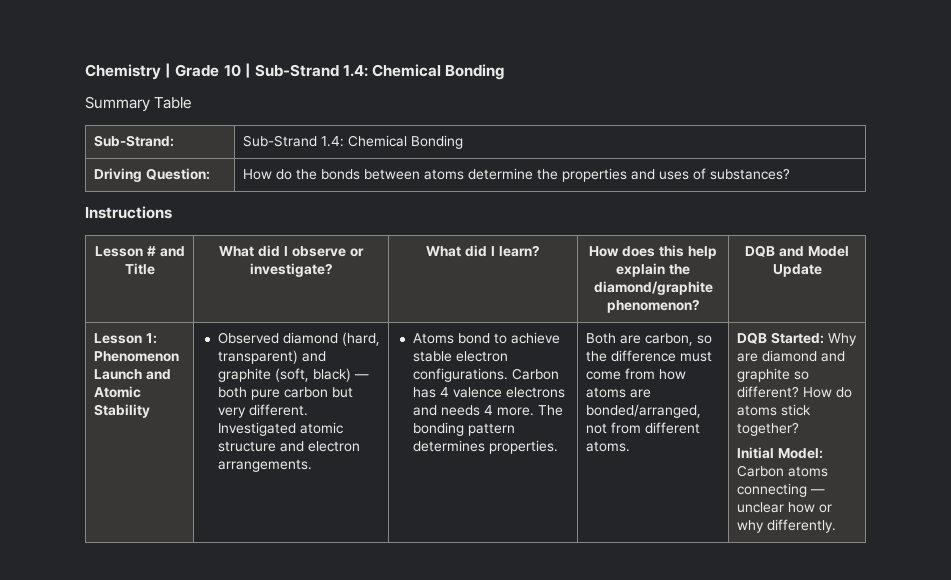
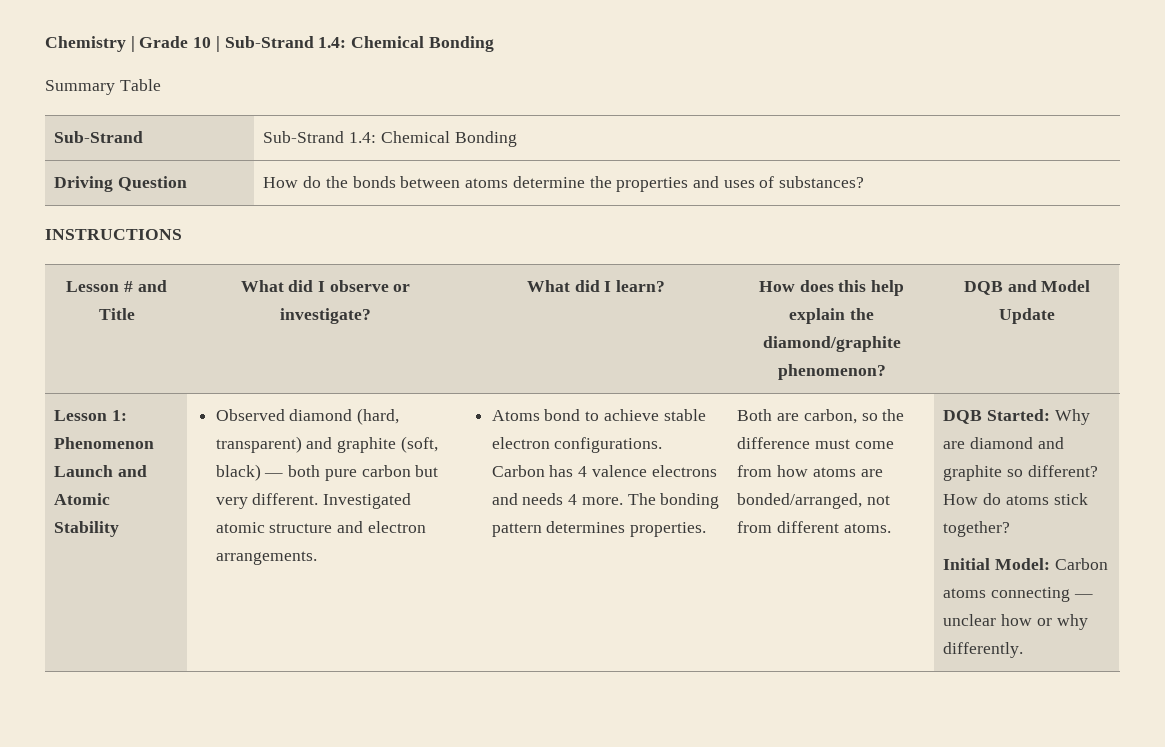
- Sub-Strand: | Sub-Strand 1.4: Chemical Bonding
+ Sub-Strand | Sub-Strand 1.4: Chemical Bonding
- Driving Question: | How do the bonds between atoms determine the properties and uses of substances?
+ Driving Question | How do the bonds between atoms determine the properties and uses of substances?
- Instructions
+ INSTRUCTIONS

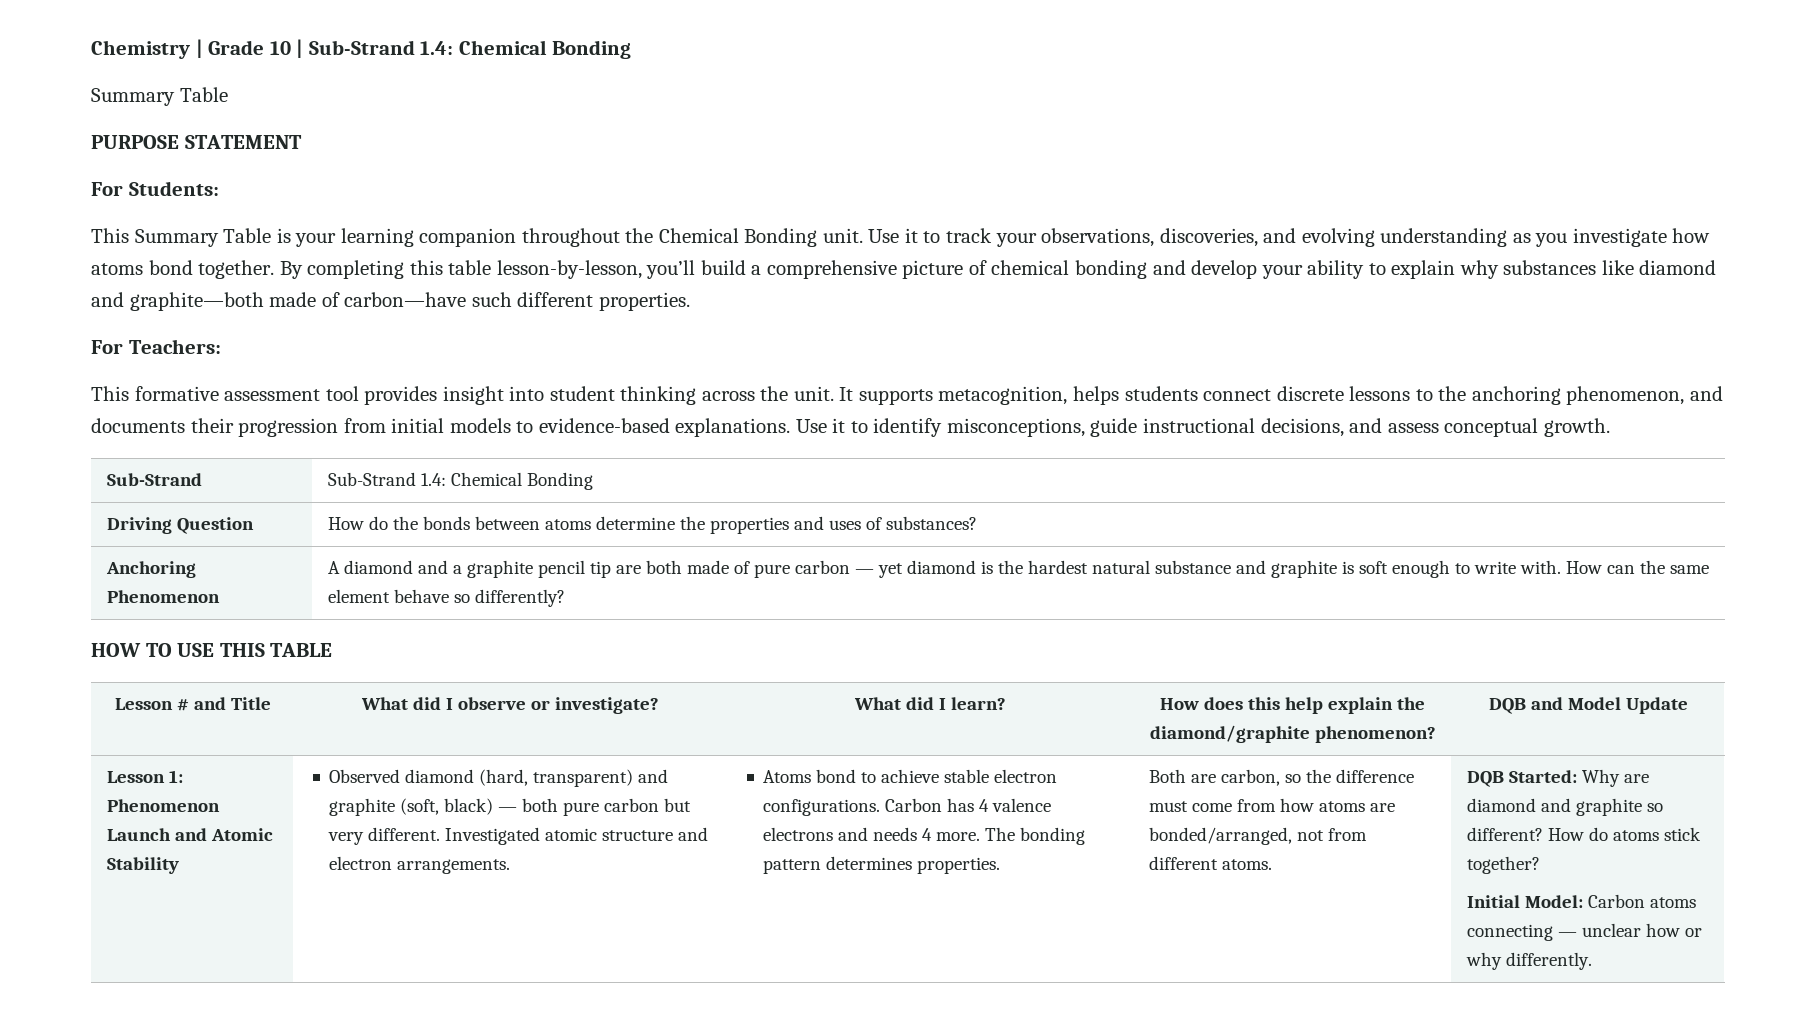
+ PURPOSE STATEMENT
+ For Students:
+ This Summary Table is your learning companion throughout the Chemical Bonding unit. Use it to track your observations, discoveries, and evolving understanding as you investigate how atoms bond together. By completing this table lesson-by-lesson, you’ll build a comprehensive picture of chemical bonding and develop your ability to explain why substances like diamond and graphite—both made of carbon—have such different properties.
+ For Teachers:
+ This formative assessment tool provides insight into student thinking across the unit. It supports metacognition, helps students connect discrete lessons to the anchoring phenomenon, and documents their progression from initial models to evidence-based explanations. Use it to identify misconceptions, guide instructional decisions, and assess conceptual growth.
- INSTRUCTIONS
+ Anchoring Phenomenon | A diamond and a graphite pencil tip are both made of pure carbon — yet diamond is the hardest natural substance and graphite is soft enough to write with. How can the same element behave so differently?
+ HOW TO USE THIS TABLE

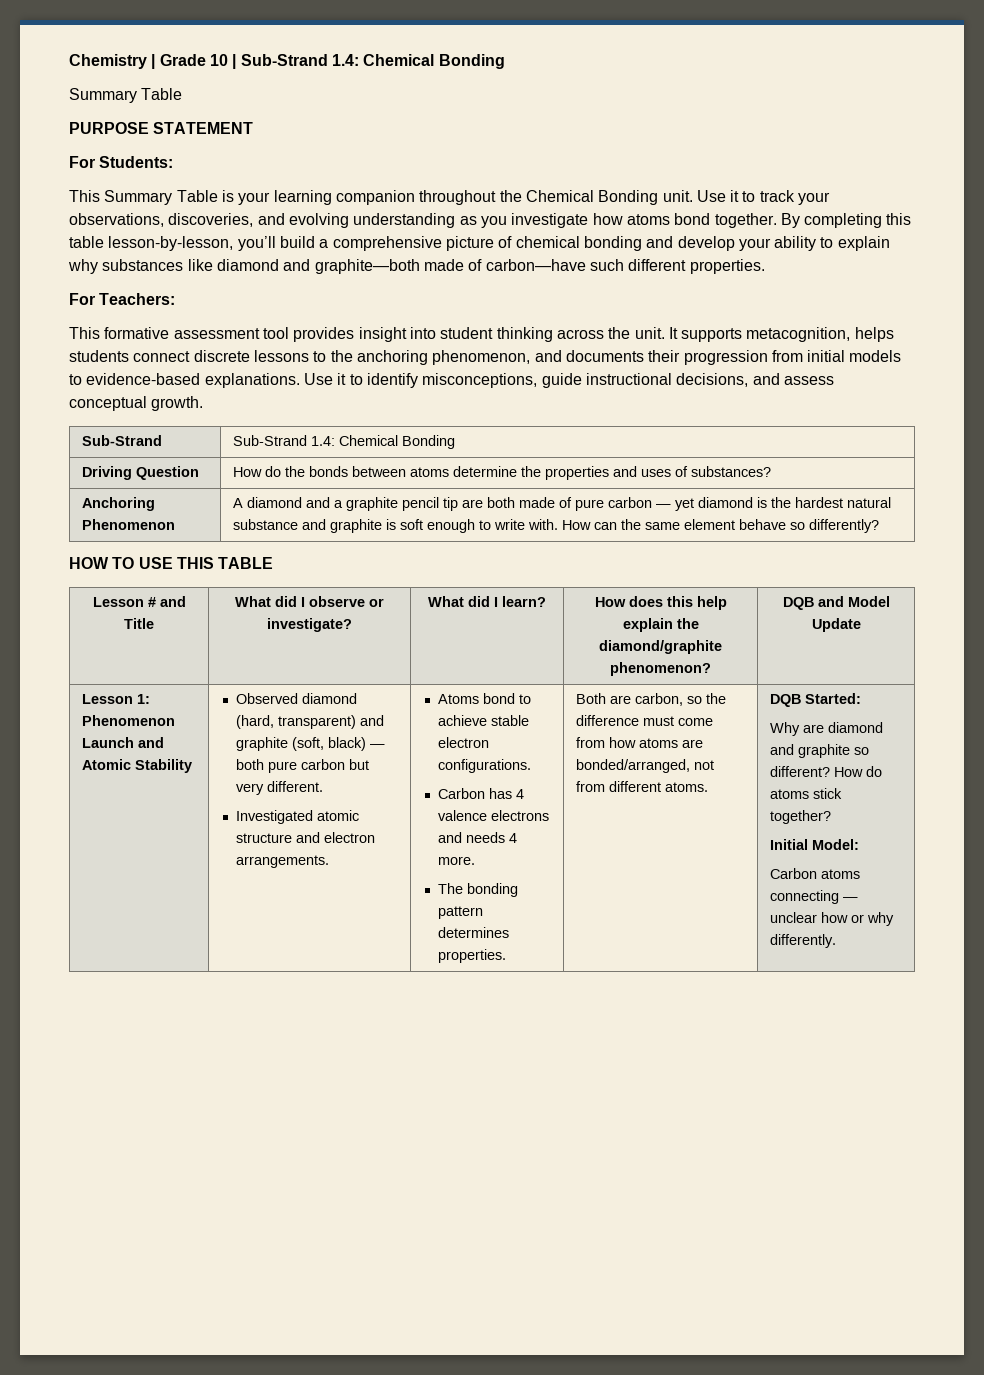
- Observed diamond (hard, transparent) and graphite (soft, black) — both pure carbon but very different. Investigated atomic structure and electron arrangements.
+ Observed diamond (hard, transparent) and graphite (soft, black) — both pure carbon but very different.
+ Investigated atomic structure and electron arrangements.
- Atoms bond to achieve stable electron configurations. Carbon has 4 valence electrons and needs 4 more. The bonding pattern determines properties.
+ Atoms bond to achieve stable electron configurations.
+ Carbon has 4 valence electrons and needs 4 more.
+ The bonding pattern determines properties.
- DQB Started: Why are diamond and graphite so different?
+ DQB Started:
+ Why are diamond and graphite so different?
- Initial Model: Carbon atoms connecting — unclear how or why differently.
+ Initial Model:
+ Carbon atoms connecting — unclear how or why differently.

